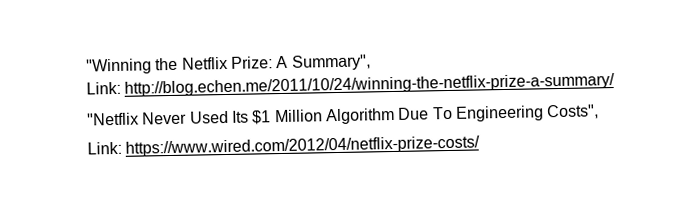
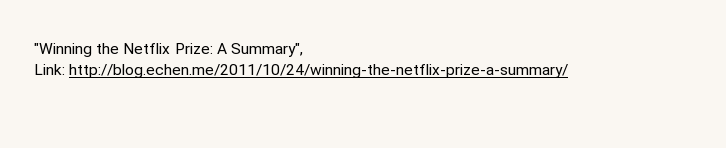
- "Netflix Never Used Its $1 Million Algorithm Due To Engineering Costs",
- Link: https://www.wired.com/2012/04/netflix-prize-costs/

